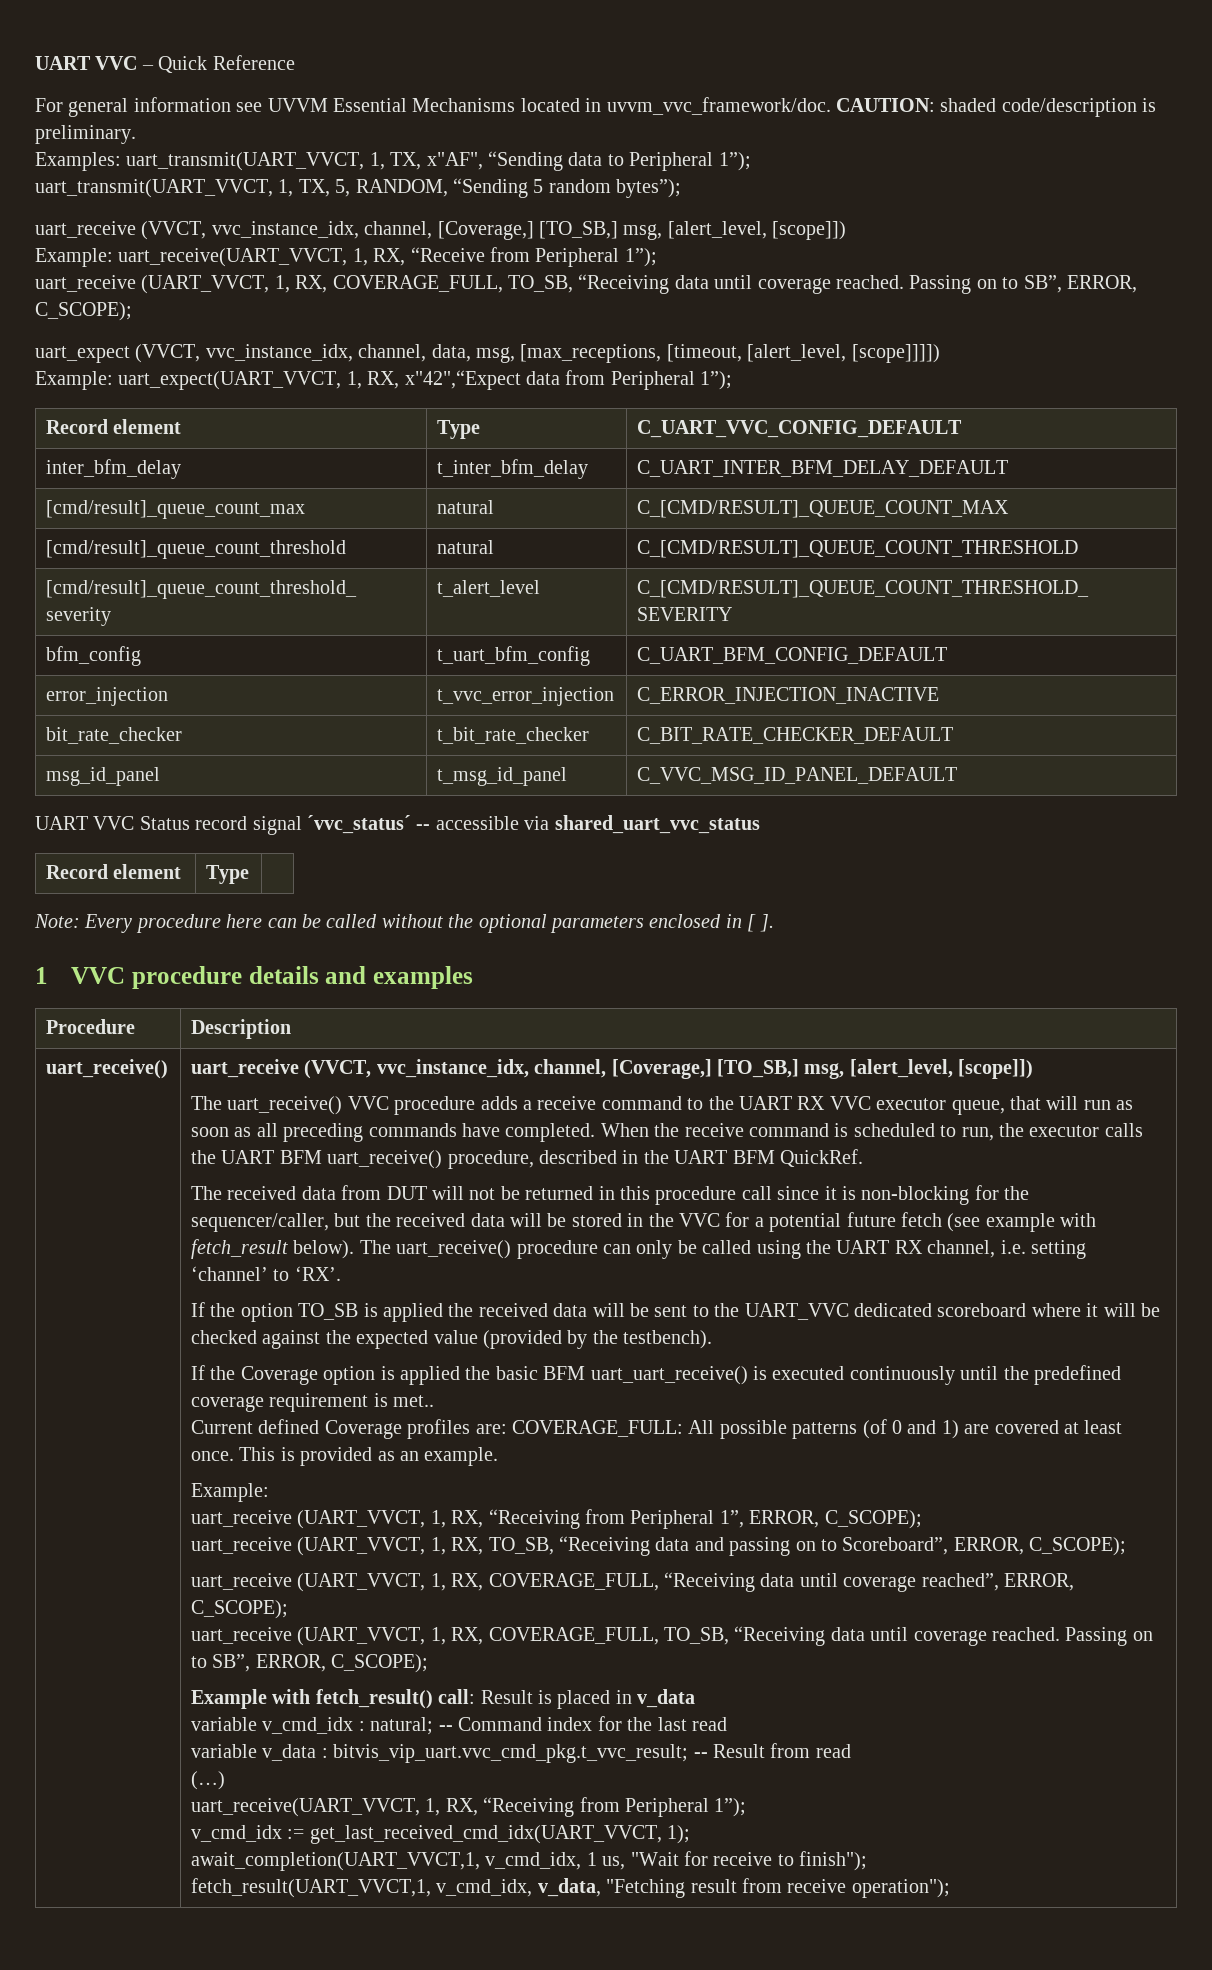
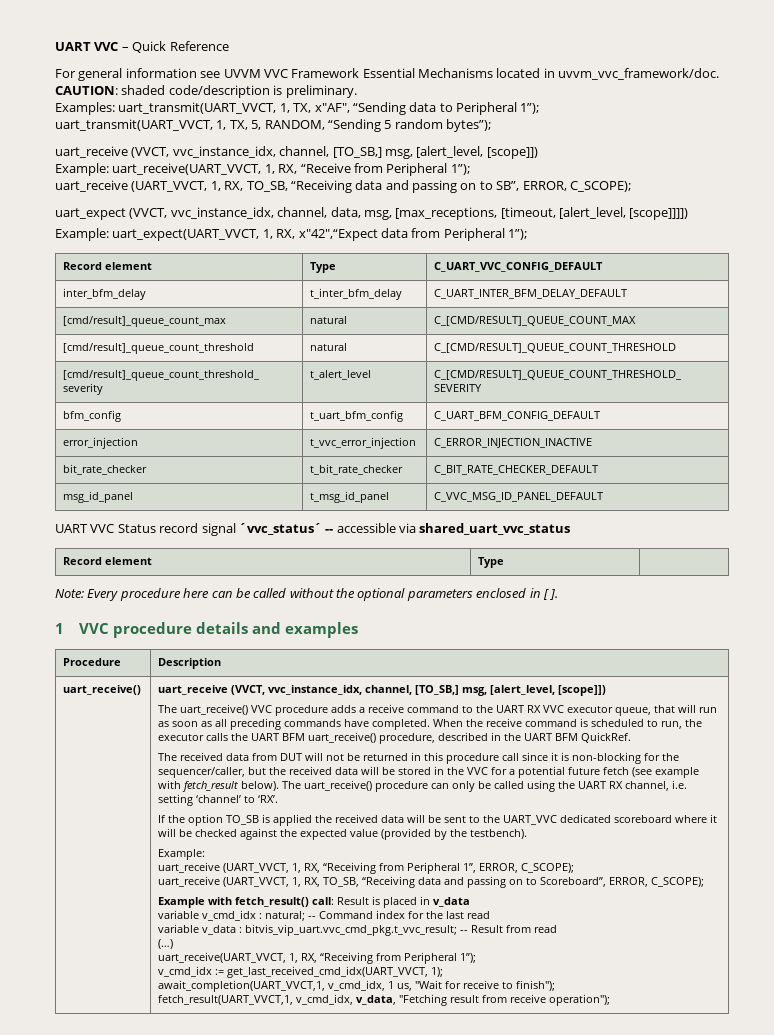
- For general information see UVVM Essential Mechanisms located in uvvm_vvc_framework/doc.
+ For general information see UVVM VVC Framework Essential Mechanisms located in uvvm_vvc_framework/doc.
  uart_transmit(UART_VVCT, 1, TX, 5, RANDOM, “Sending 5 random bytes”);
- uart_receive (VVCT, vvc_instance_idx, channel, [Coverage,] [TO_SB,] msg, [alert_level, [scope]])
+ uart_receive (VVCT, vvc_instance_idx, channel, [TO_SB,] msg, [alert_level, [scope]])
  Example: uart_receive(UART_VVCT, 1, RX, “Receive from Peripheral 1”);
- uart_receive (UART_VVCT, 1, RX, COVERAGE_FULL, TO_SB, “Receiving data until coverage reached. Passing on to SB”, ERROR, C_SCOPE);
+ uart_receive (UART_VVCT, 1, RX, TO_SB, “Receiving data and passing on to SB”, ERROR, C_SCOPE);
- uart_receive() | uart_receive (VVCT, vvc_instance_idx, channel, [Coverage,] [TO_SB,] msg, [alert_level, [scope]])
+ uart_receive() | uart_receive (VVCT, vvc_instance_idx, channel, [TO_SB,] msg, [alert_level, [scope]])
- If the Coverage option is applied the basic BFM uart_uart_receive() is executed continuously until the predefined coverage requirement is met..
- Current defined Coverage profiles are: COVERAGE_FULL: All possible patterns (of 0 and 1) are covered at least once. This is provided as an example.
- uart_receive (UART_VVCT, 1, RX, COVERAGE_FULL, “Receiving data until coverage reached”, ERROR, C_SCOPE);
- uart_receive (UART_VVCT, 1, RX, COVERAGE_FULL, TO_SB, “Receiving data until coverage reached. Passing on to SB”, ERROR, C_SCOPE);

